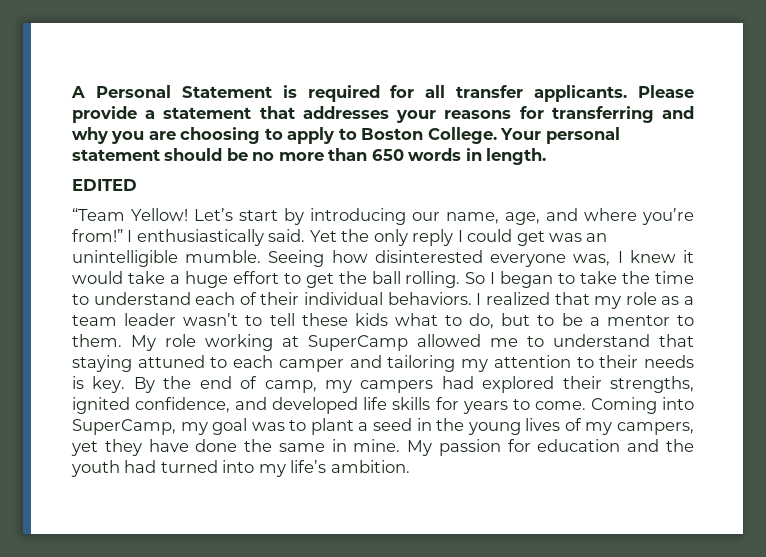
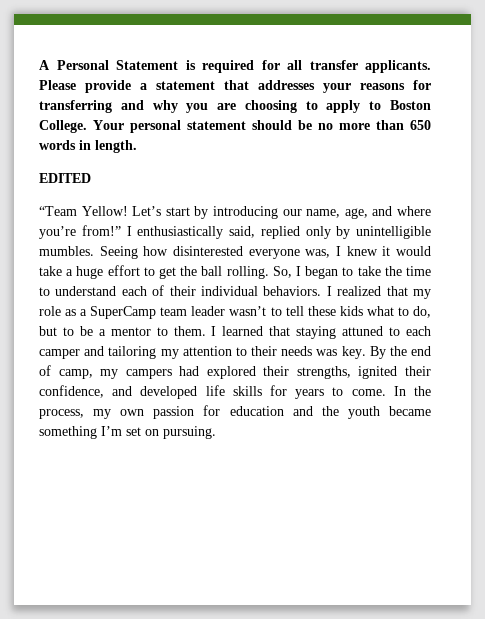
- I enthusiastically said. Yet the only reply I could get was an unintelligible mumble.
+ I enthusiastically said, replied only by unintelligible mumbles.
- So I began to take the time to understand each of their individual behaviors.
+ So, I began to take the time to understand each of their individual behaviors.
- I realized that my role as a team leader wasn’t to tell these kids what to do, but to be a mentor to them.
+ I realized that my role as a SuperCamp team leader wasn’t to tell these kids what to do, but to be a mentor to them.
- My role working at SuperCamp allowed me to understand that staying attuned to each camper and tailoring my attention to their needs is key.
+ I learned that staying attuned to each camper and tailoring my attention to their needs was key.
- By the end of camp, my campers had explored their strengths, ignited confidence, and developed life skills for years to come.
+ By the end of camp, my campers had explored their strengths, ignited their confidence, and developed life skills for years to come.
- Coming into SuperCamp, my goal was to plant a seed in the young lives of my campers, yet they have done the same in mine. My passion for education and the youth had turned into my life’s ambition.
+ In the process, my own passion for education and the youth became something I’m set on pursuing.

